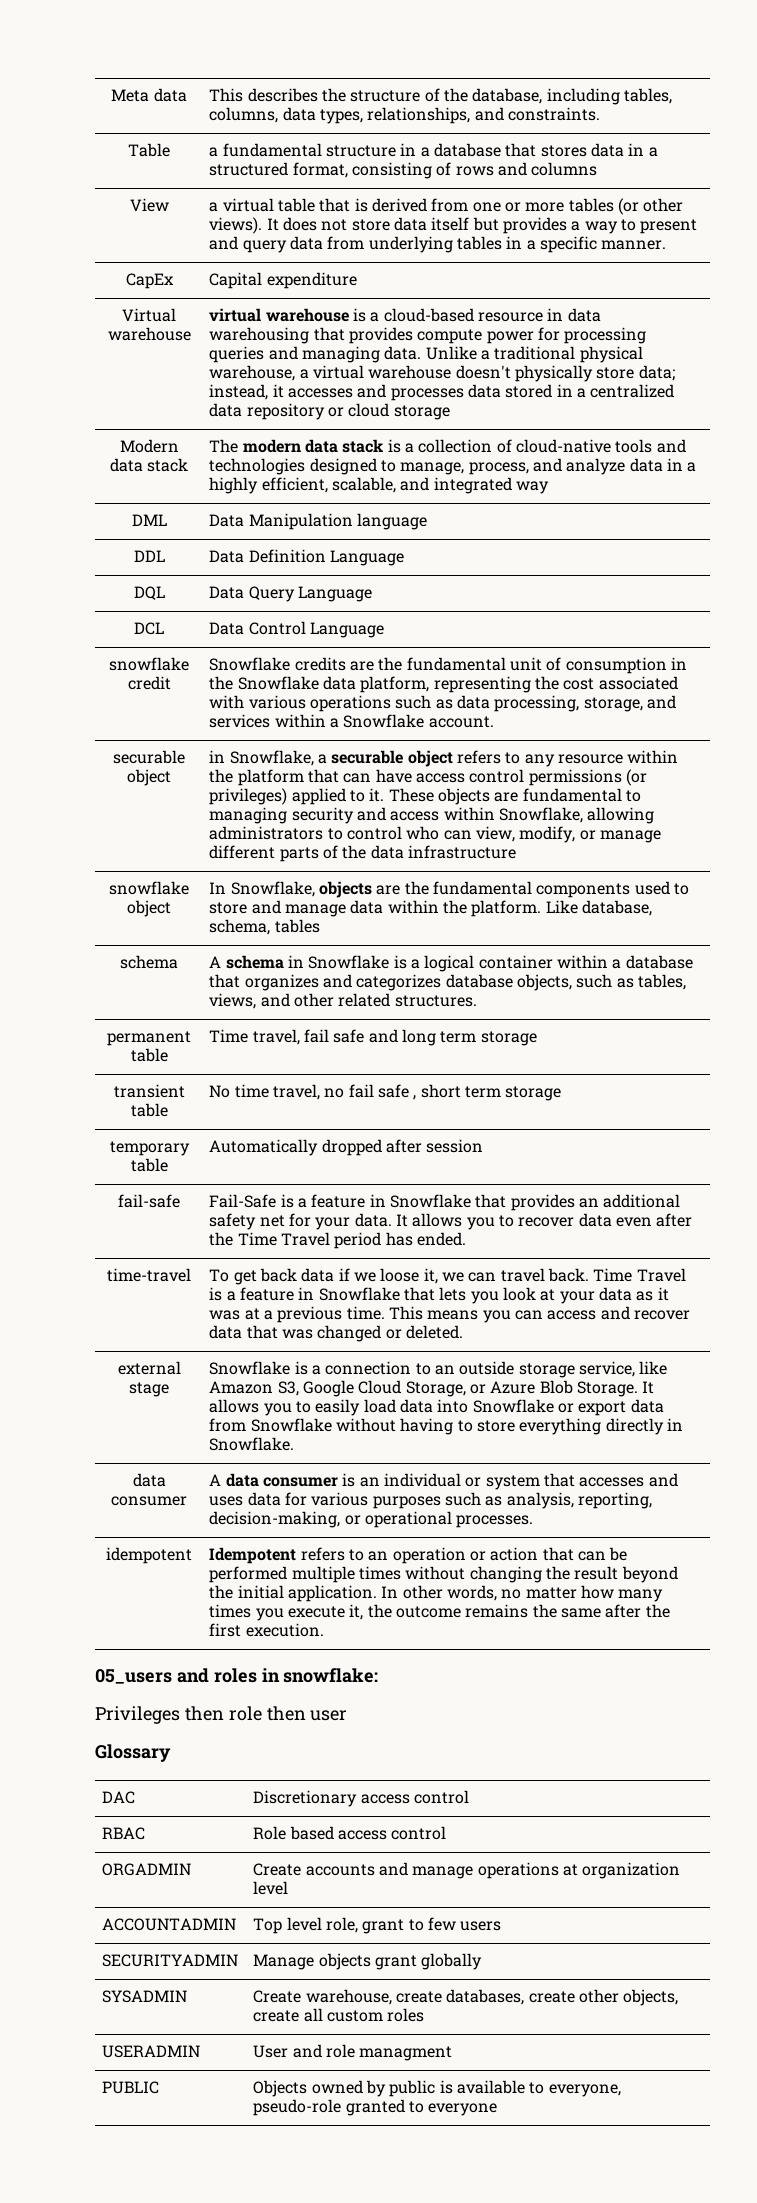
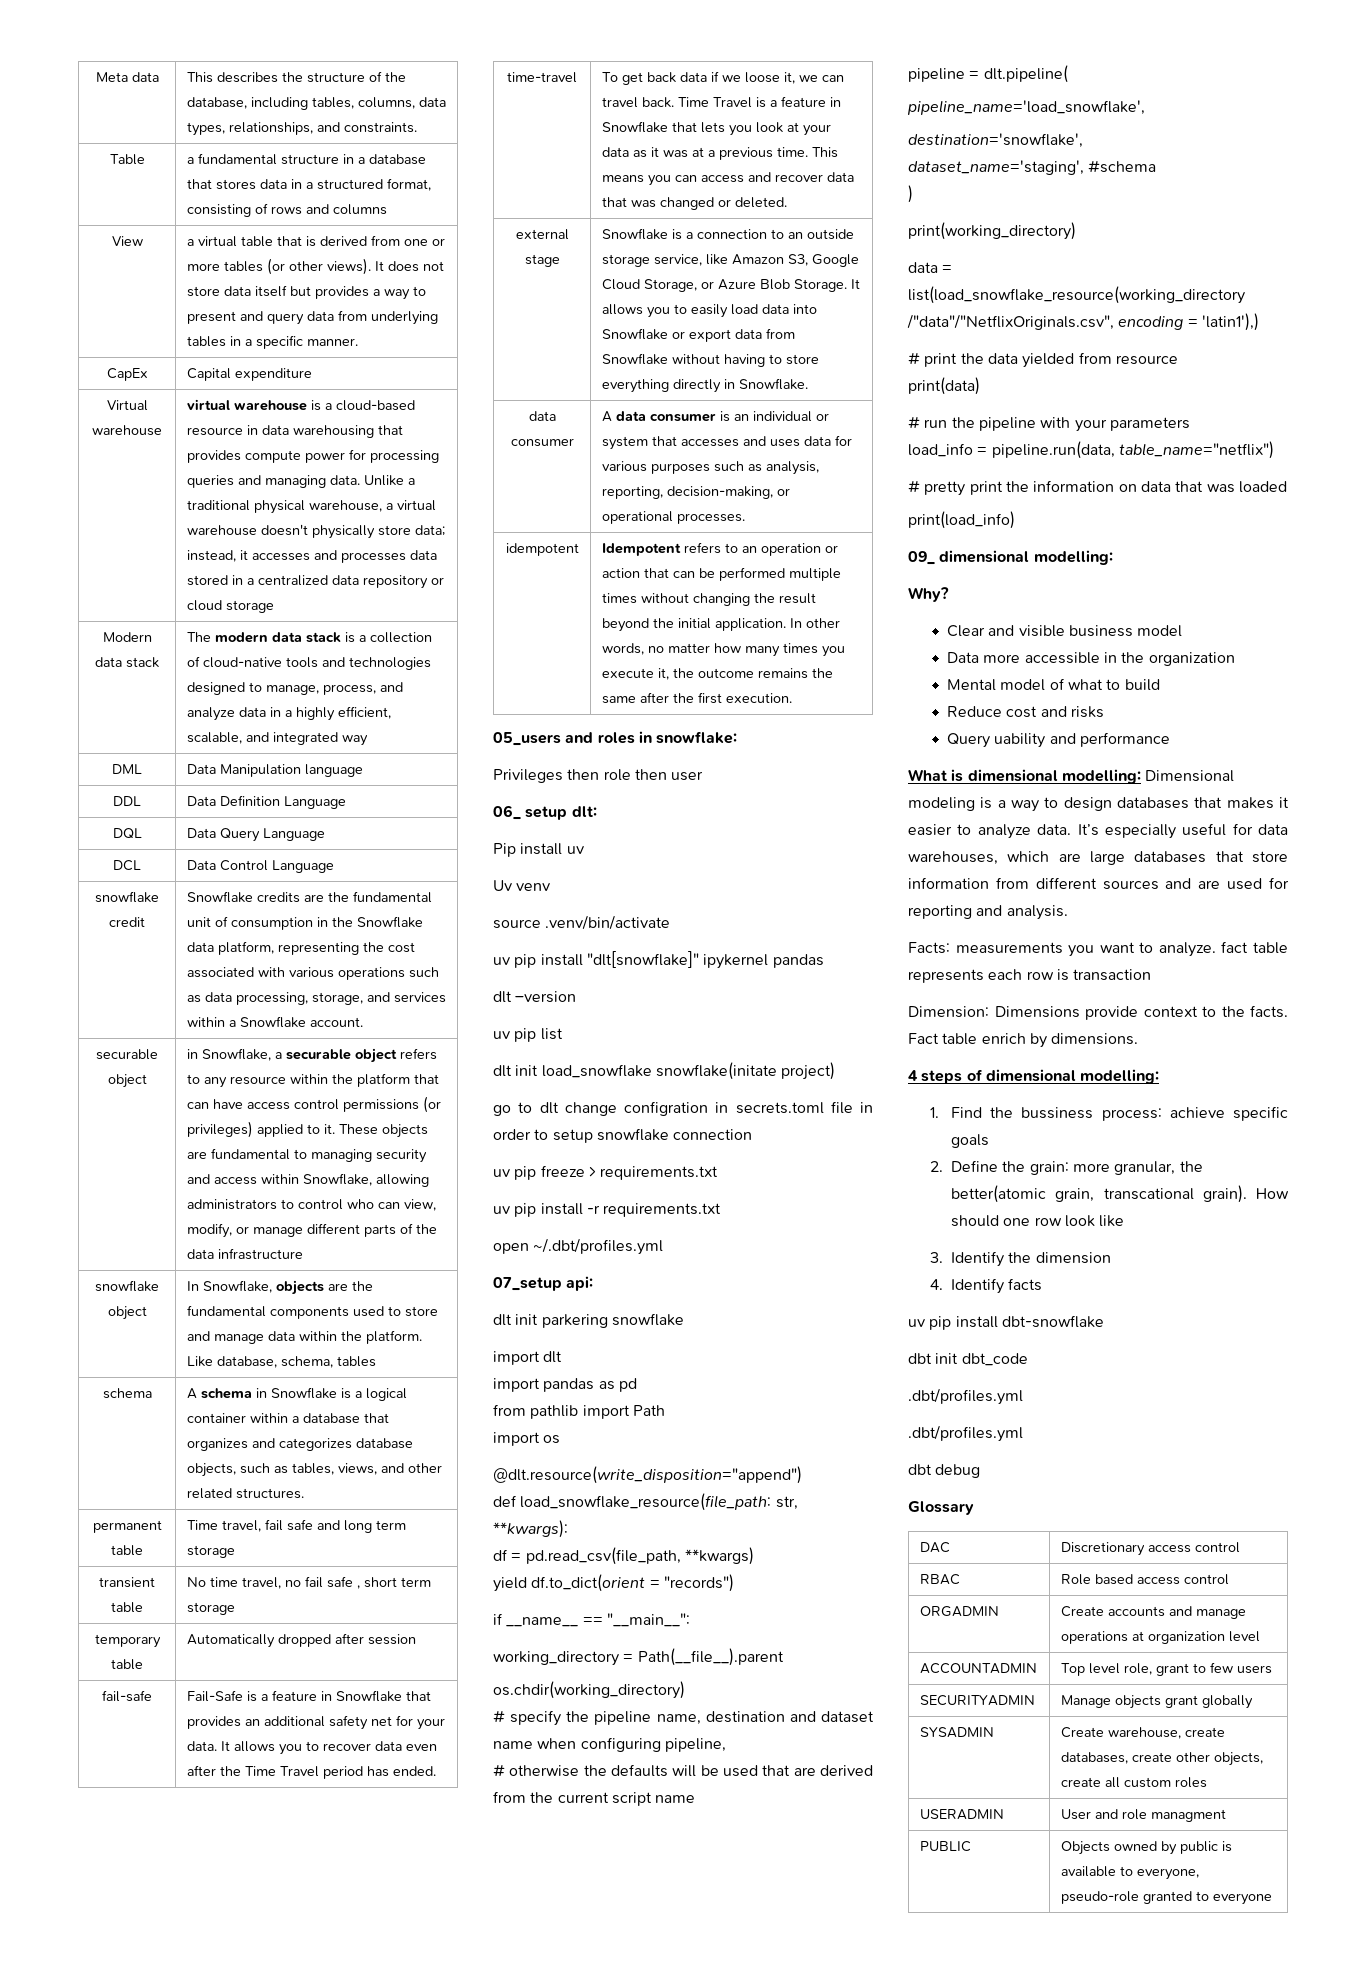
+ 06_ setup dlt:
+ Pip install uv
+ Uv venv
+ source .venv/bin/activate
+ uv pip install "dlt[snowflake]" ipykernel pandas
+ dlt –version
+ uv pip list
+ dlt init load_snowflake snowflake(initate project)
+ go to dlt change configration in secrets.toml file in order to setup snowflake connection
+ uv pip freeze > requirements.txt
+ uv pip install -r requirements.txt
+ open ~/.dbt/profiles.yml
+ 07_setup api:
+ dlt init parkering snowflake
+ import dlt
+ import pandas as pd
+ from pathlib import Path
+ import os
+ @dlt.resource(write_disposition="append")
+ def load_snowflake_resource(file_path: str, **kwargs):
+ df = pd.read_csv(file_path, **kwargs)
+ yield df.to_dict(orient = "records")
+ if __name__ == "__main__":
+ working_directory = Path(__file__).parent
+ os.chdir(working_directory)
+ # specify the pipeline name, destination and dataset name when configuring pipeline,
+ # otherwise the defaults will be used that are derived from the current script name
+ pipeline = dlt.pipeline(
+ pipeline_name='load_snowflake',
+ destination='snowflake',
+ dataset_name='staging', #schema
+ )
+ print(working_directory)
+ data = list(load_snowflake_resource(working_directory /"data"/"NetflixOriginals.csv", encoding = 'latin1'),)
+ # print the data yielded from resource
+ print(data)
+ # run the pipeline with your parameters
+ load_info = pipeline.run(data, table_name="netflix")
+ # pretty print the information on data that was loaded
+ print(load_info)
+ 09_ dimensional modelling:
+ Why?
+ Clear and visible business model
+ Data more accessible in the organization
+ Mental model of what to build
+ Reduce cost and risks
+ Query uability and performance
+ What is dimensional modelling: Dimensional modeling is a way to design databases that makes it easier to analyze data. It’s especially useful for data warehouses, which are large databases that store information from different sources and are used for reporting and analysis.
+ Facts: measurements you want to analyze. fact table represents each row is transaction
+ Dimension: Dimensions provide context to the facts. Fact table enrich by dimensions.
+ 4 steps of dimensional modelling:
+ 1. Find the bussiness process: achieve specific goals
+ 2. Define the grain: more granular, the better(atomic grain, transcational grain). How should one row look like
+ 3. Identify the dimension
+ 4. Identify facts
+ uv pip install dbt-snowflake
+ dbt init dbt_code
+ .dbt/profiles.yml
+ .dbt/profiles.yml
+ dbt debug

